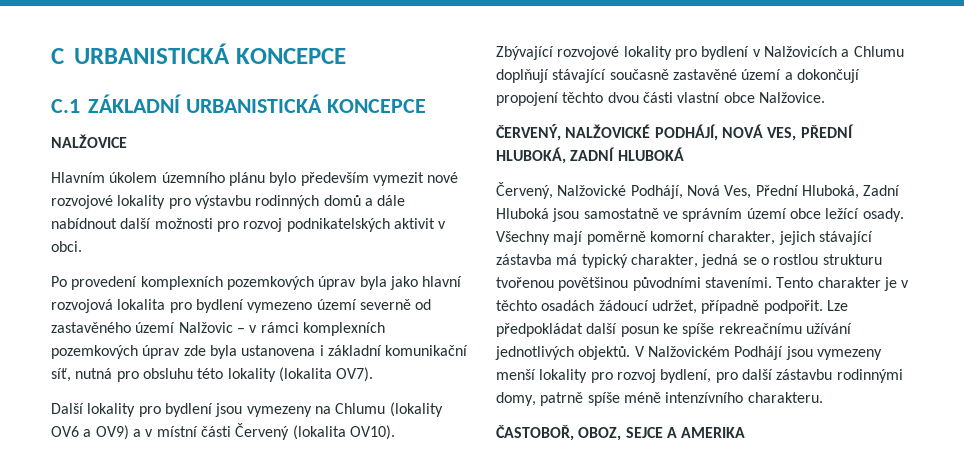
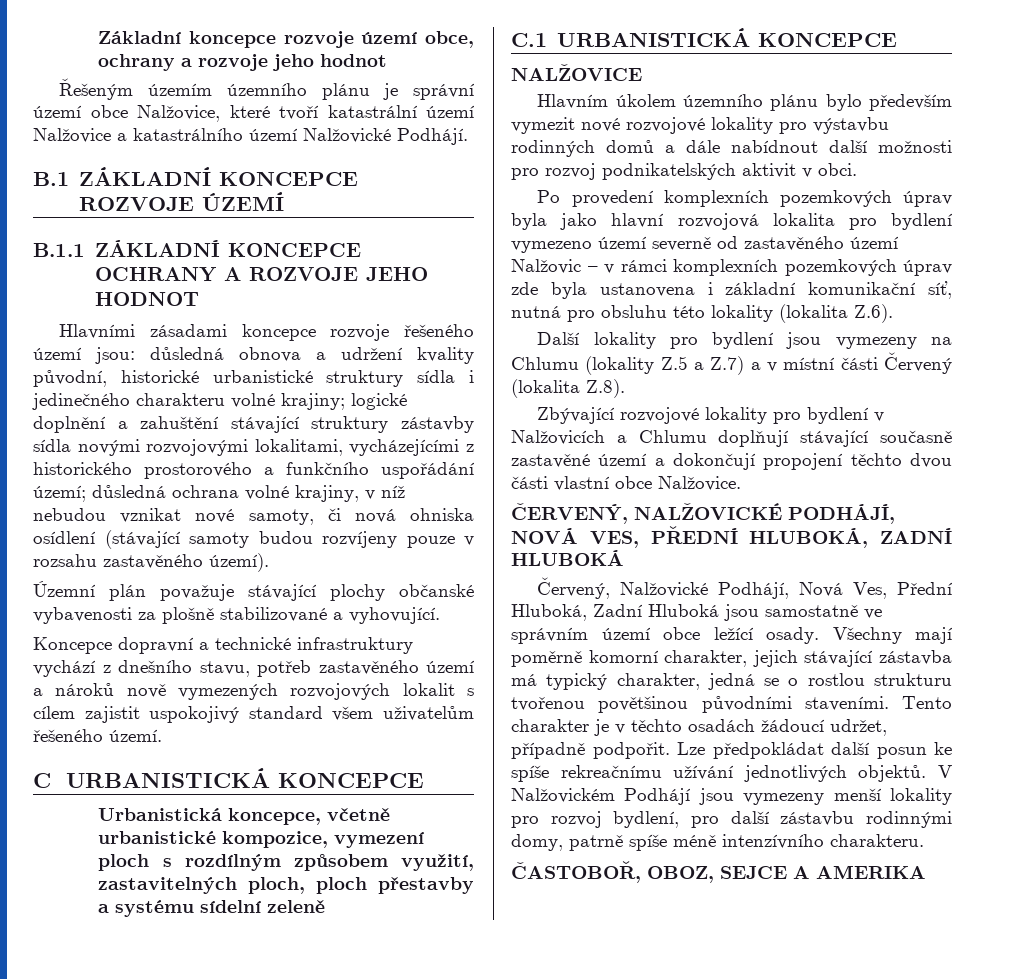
+ Základní koncepce rozvoje území obce, ochrany a rozvoje jeho hodnot
+ Řešeným územím územního plánu je správní území obce Nalžovice, které tvoří katastrální území Nalžovice a katastrálního území Nalžovické Podhájí.
+ B.1 ZÁKLADNÍ KONCEPCE ROZVOJE ÚZEMÍ
+ B.1.1 ZÁKLADNÍ KONCEPCE OCHRANY A ROZVOJE JEHO HODNOT
+ Hlavními zásadami koncepce rozvoje řešeného území jsou: důsledná obnova a udržení kvality původní, historické urbanistické struktury sídla i jedinečného charakteru volné krajiny; logické doplnění a zahuštění stávající struktury zástavby sídla novými rozvojovými lokalitami, vycházejícími z historického prostorového a funkčního uspořádání území; důsledná ochrana volné krajiny, v níž nebudou vznikat nové samoty, či nová ohniska osídlení (stávající samoty budou rozvíjeny pouze v rozsahu zastavěného území).
+ Územní plán považuje stávající plochy občanské vybavenosti za plošně stabilizované a vyhovující.
+ Koncepce dopravní a technické infrastruktury vychází z dnešního stavu, potřeb zastavěného území a nároků nově vymezených rozvojových lokalit s cílem zajistit uspokojivý standard všem uživatelům řešeného území.
  C URBANISTICKÁ KONCEPCE
+ Urbanistická koncepce, včetně urbanistické kompozice, vymezení ploch s rozdílným způsobem využití, zastavitelných ploch, ploch přestavby a systému sídelní zeleně
- C.1 ZÁKLADNÍ URBANISTICKÁ KONCEPCE
+ C.1 URBANISTICKÁ KONCEPCE
- Po provedení komplexních pozemkových úprav byla jako hlavní rozvojová lokalita pro bydlení vymezeno území severně od zastavěného území Nalžovic – v rámci komplexních pozemkových úprav zde byla ustanovena i základní komunikační síť, nutná pro obsluhu této lokality (lokalita OV7).
+ Po provedení komplexních pozemkových úprav byla jako hlavní rozvojová lokalita pro bydlení vymezeno území severně od zastavěného území Nalžovic – v rámci komplexních pozemkových úprav zde byla ustanovena i základní komunikační síť, nutná pro obsluhu této lokality (lokalita Z.6).
- Další lokality pro bydlení jsou vymezeny na Chlumu (lokality OV6 a OV9) a v místní části Červený (lokalita OV10).
+ Další lokality pro bydlení jsou vymezeny na Chlumu (lokality Z.5 a Z.7) a v místní části Červený (lokalita Z.8).

